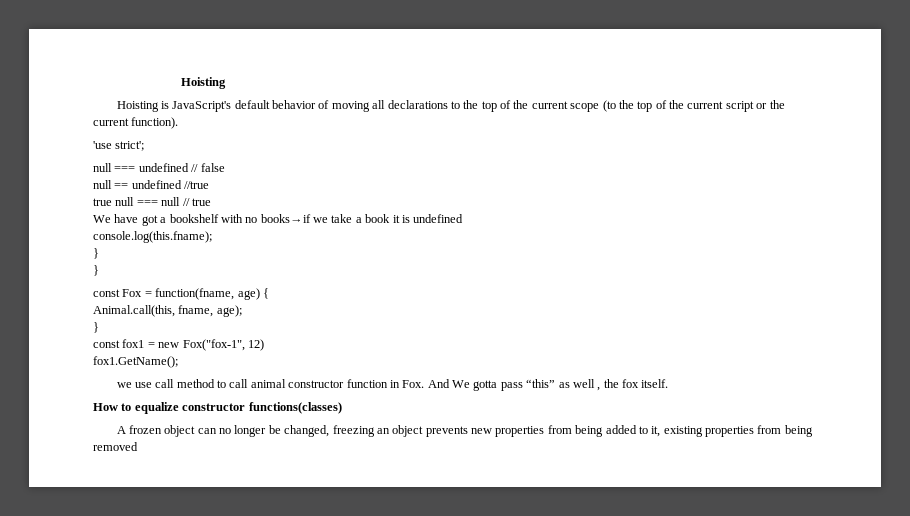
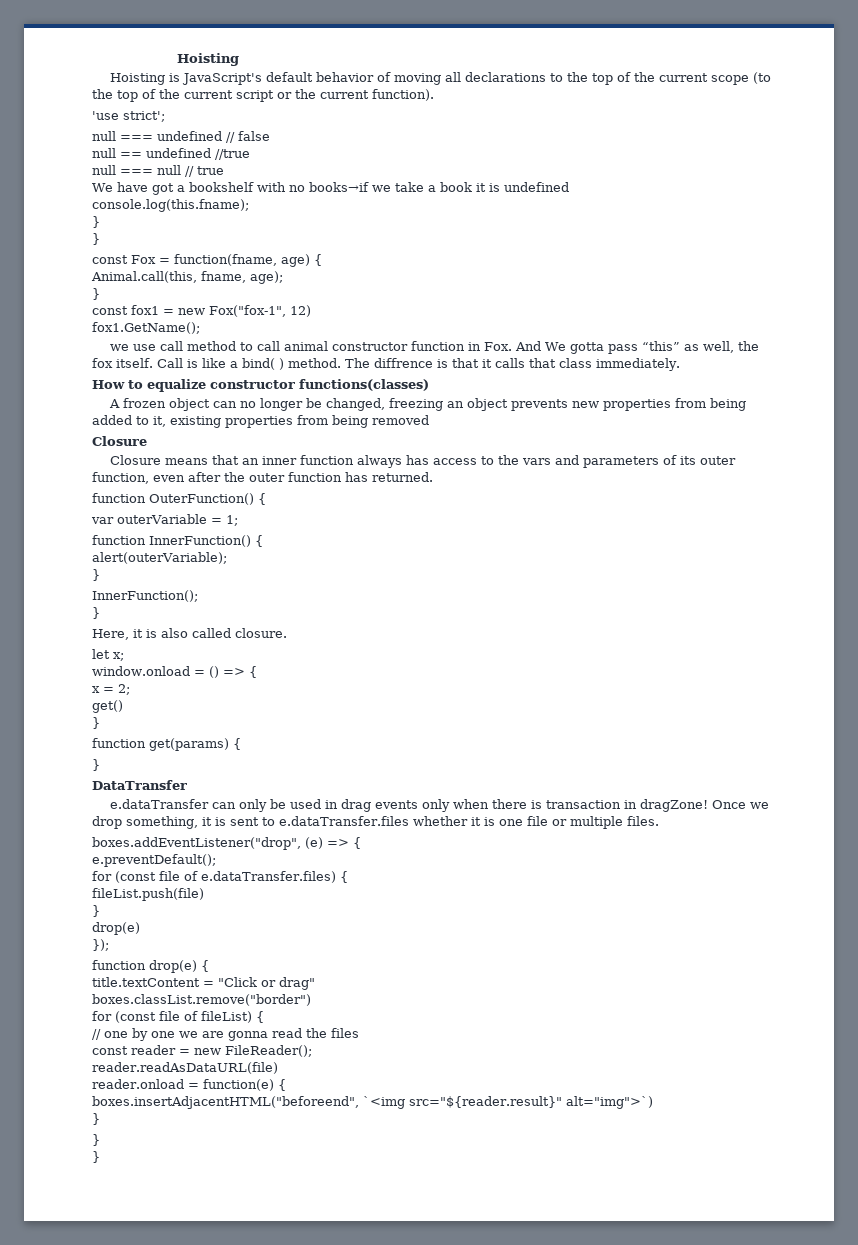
- true null === null // true
+ null === null // true
- we use call method to call animal constructor function in Fox. And We gotta pass “this” as well , the fox itself.
+ we use call method to call animal constructor function in Fox. And We gotta pass “this” as well, the fox itself. Call is like a bind( ) method. The diffrence is that it calls that class immediately.
  A frozen object can no longer be changed, freezing an object prevents new properties from being added to it, existing properties from being removed
+ Closure
+ Closure means that an inner function always has access to the vars and parameters of its outer function, even after the outer function has returned.
+ function OuterFunction() {
+ var outerVariable = 1;
+ function InnerFunction() {
+ alert(outerVariable);
+ }
+ InnerFunction();
+ }
+ Here, it is also called closure.
+ let x;
+ window.onload = () => {
+ x = 2;
+ get()
+ }
+ function get(params) {
+ }
+ DataTransfer
+ e.dataTransfer can only be used in drag events only when there is transaction in dragZone! Once we drop something, it is sent to e.dataTransfer.files whether it is one file or multiple files.
+ boxes.addEventListener("drop", (e) => {
+ e.preventDefault();
+ for (const file of e.dataTransfer.files) {
+ fileList.push(file)
+ }
+ drop(e)
+ });
+ function drop(e) {
+ title.textContent = "Click or drag"
+ boxes.classList.remove("border")
+ for (const file of fileList) {
+ // one by one we are gonna read the files
+ const reader = new FileReader();
+ reader.readAsDataURL(file)
+ reader.onload = function(e) {
+ boxes.insertAdjacentHTML("beforeend", `<img src="${reader.result}" alt="img">`)
+ }
+ }
+ }

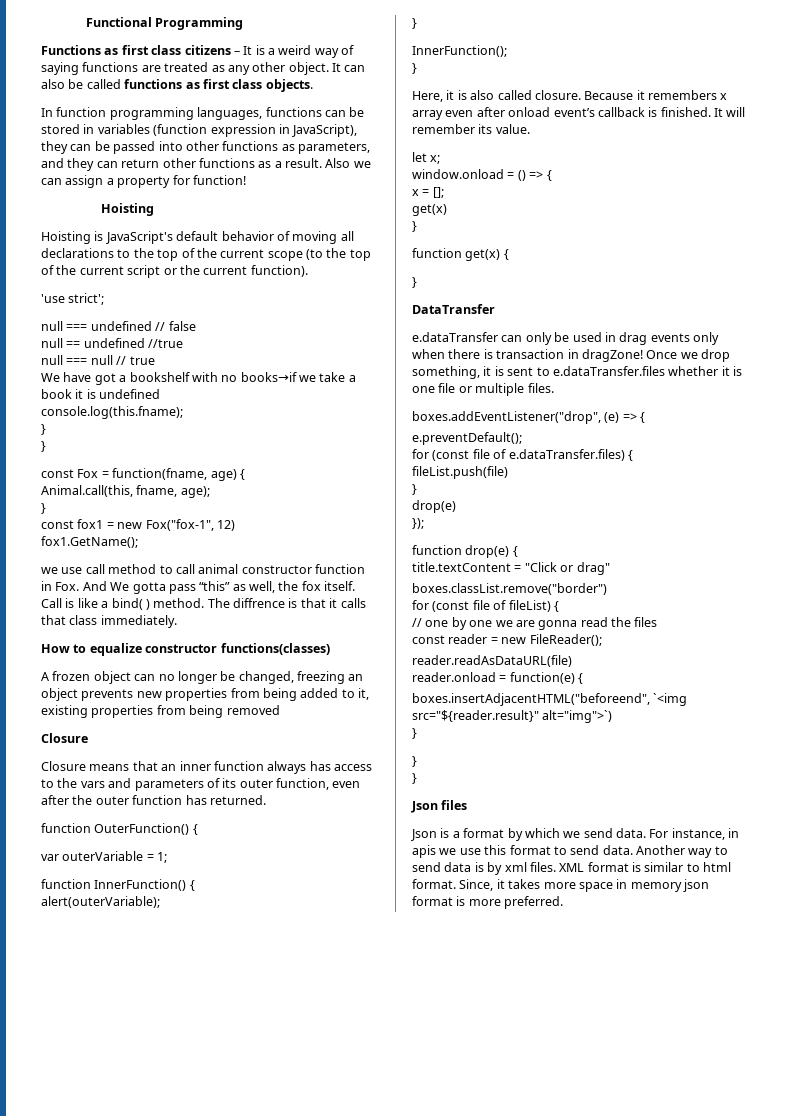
+ Functional Programming
+ Functions as first class citizens – It is a weird way of saying functions are treated as any other object. It can also be called functions as first class objects.
+ In function programming languages, functions can be stored in variables (function expression in JavaScript), they can be passed into other functions as parameters, and they can return other functions as a result. Also we can assign a property for function!
+ Because it remembers x array even after onload event’s callback is finished. It will remember its value.
- x = 2;
- get()
+ x = [];
+ get(x)
- function get(params) {
+ function get(x) {
+ Json files
+ Json is a format by which we send data. For instance, in apis we use this format to send data. Another way to send data is by xml files. XML format is similar to html format. Since, it takes more space in memory json format is more preferred.

